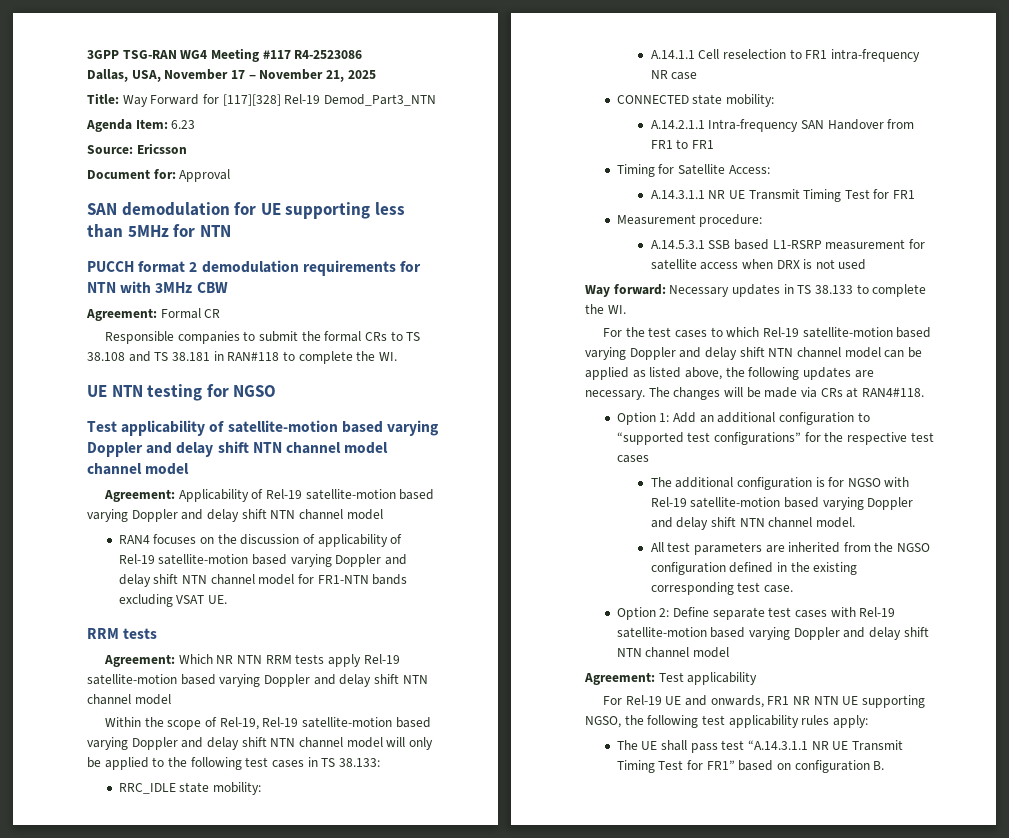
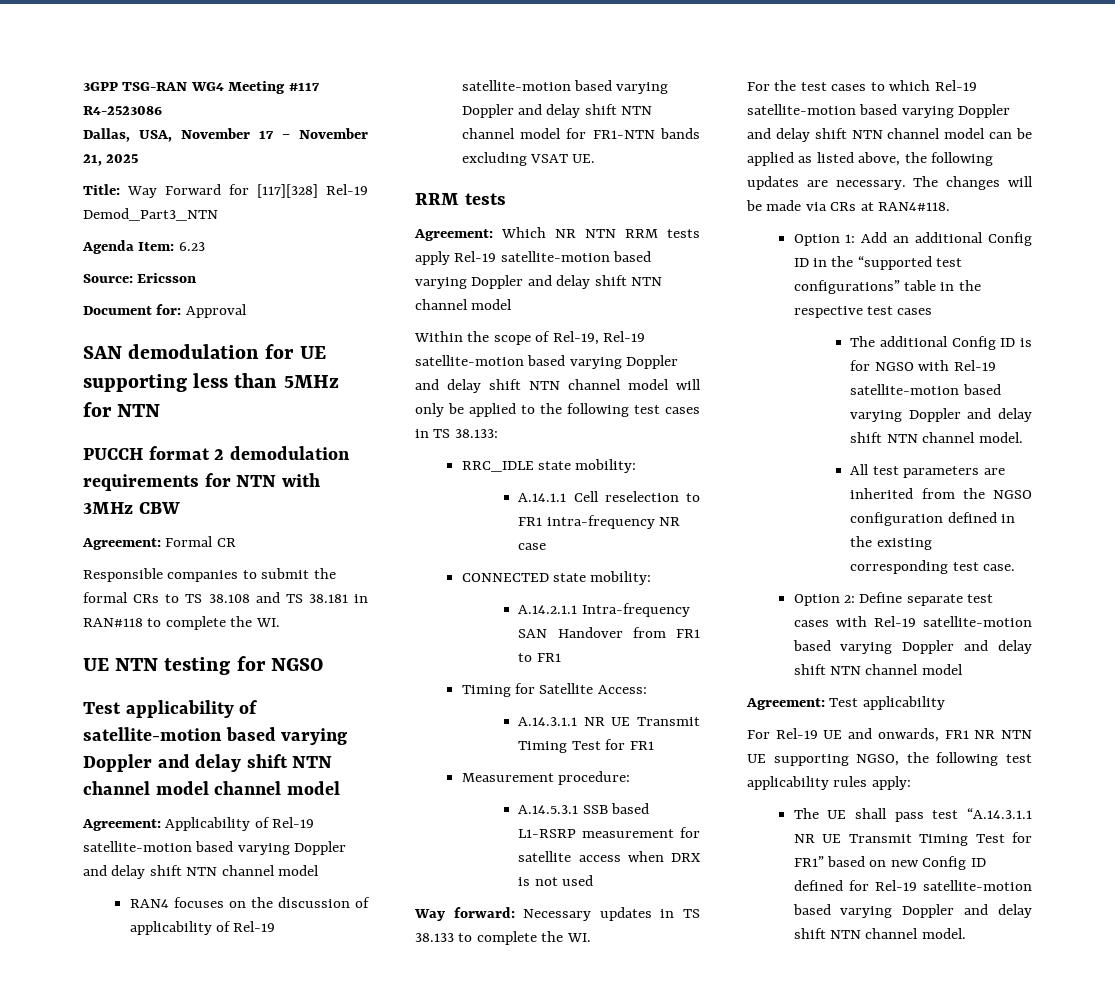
- Option 1: Add an additional configuration to “supported test configurations” for the respective test cases
+ Option 1: Add an additional Config ID in the “supported test configurations” table in the respective test cases
- The additional configuration is for NGSO with Rel-19 satellite-motion based varying Doppler and delay shift NTN channel model.
+ The additional Config ID is for NGSO with Rel-19 satellite-motion based varying Doppler and delay shift NTN channel model.
- The UE shall pass test “A.14.3.1.1 NR UE Transmit Timing Test for FR1” based on configuration B.
+ The UE shall pass test “A.14.3.1.1 NR UE Transmit Timing Test for FR1” based on new Config ID defined for Rel-19 satellite-motion based varying Doppler and delay shift NTN channel model.

